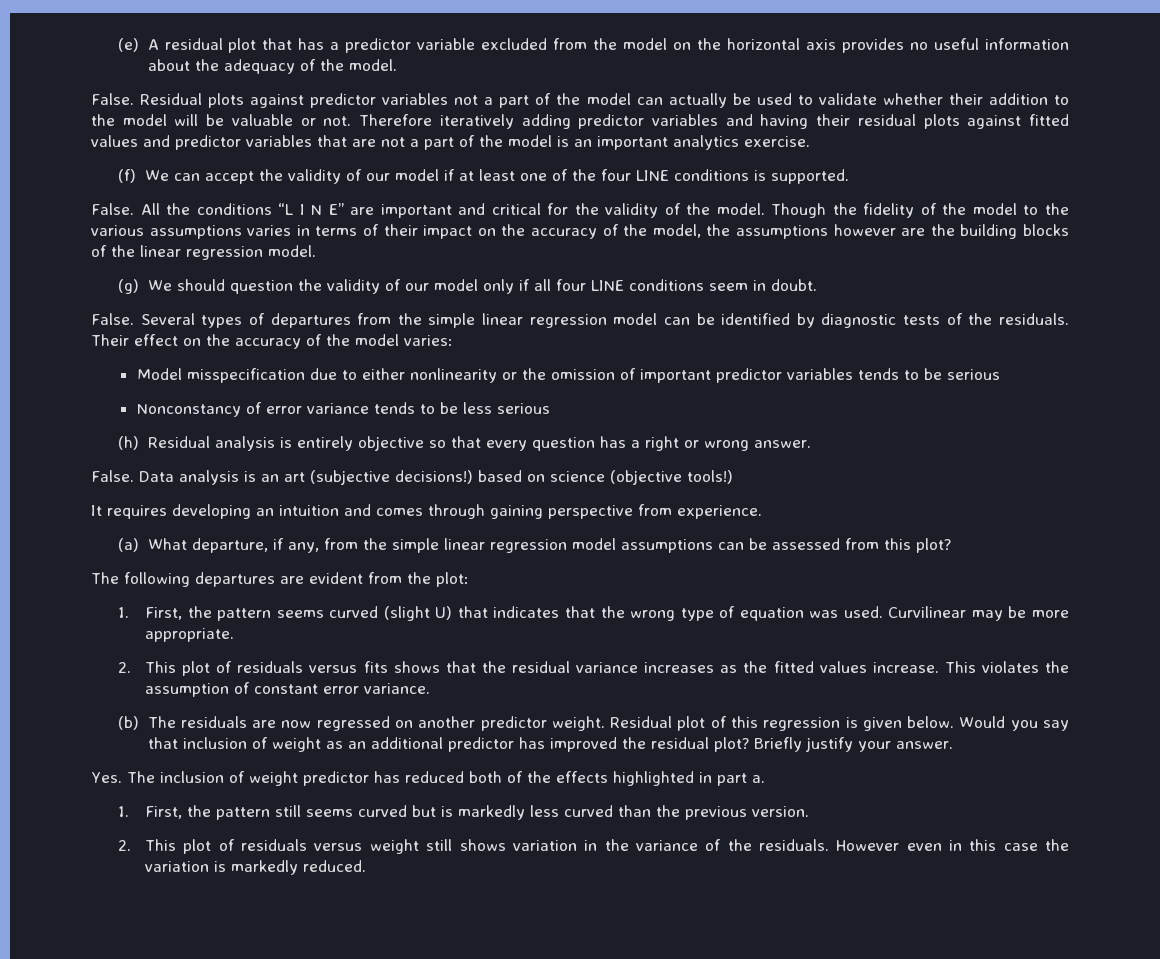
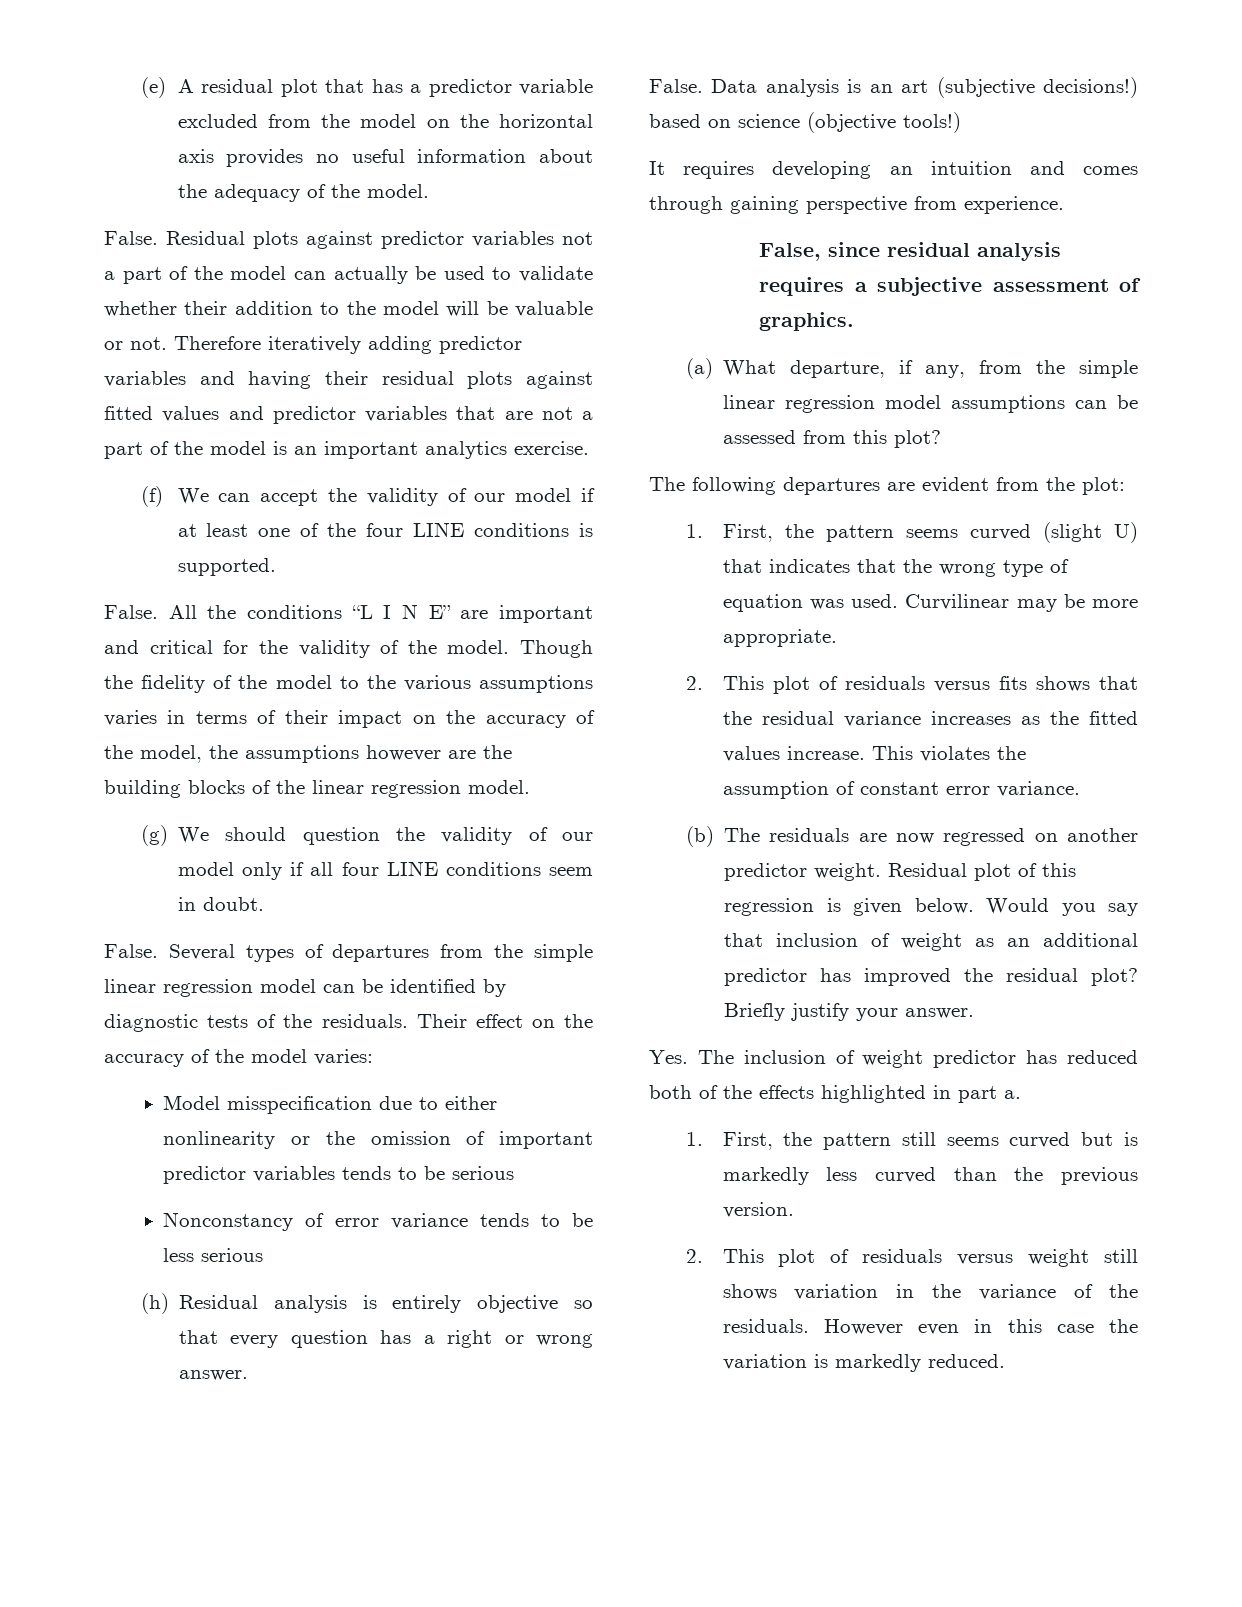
+ False, since residual analysis requires a subjective assessment of graphics.

